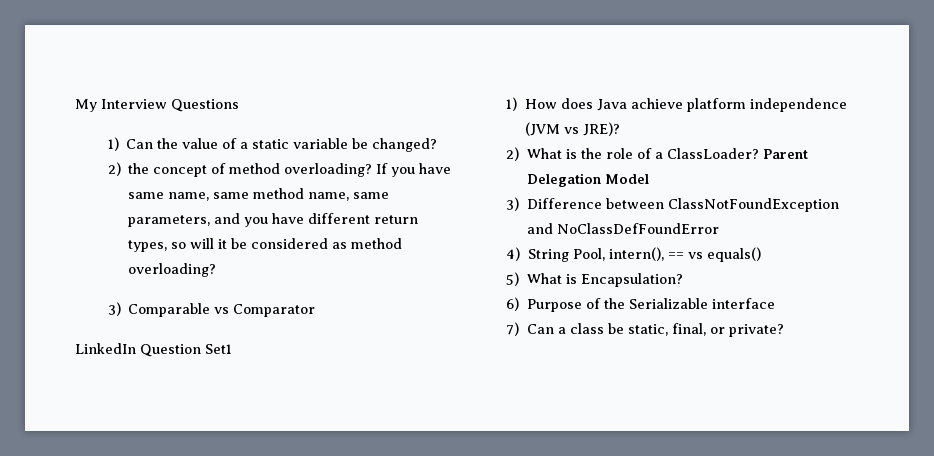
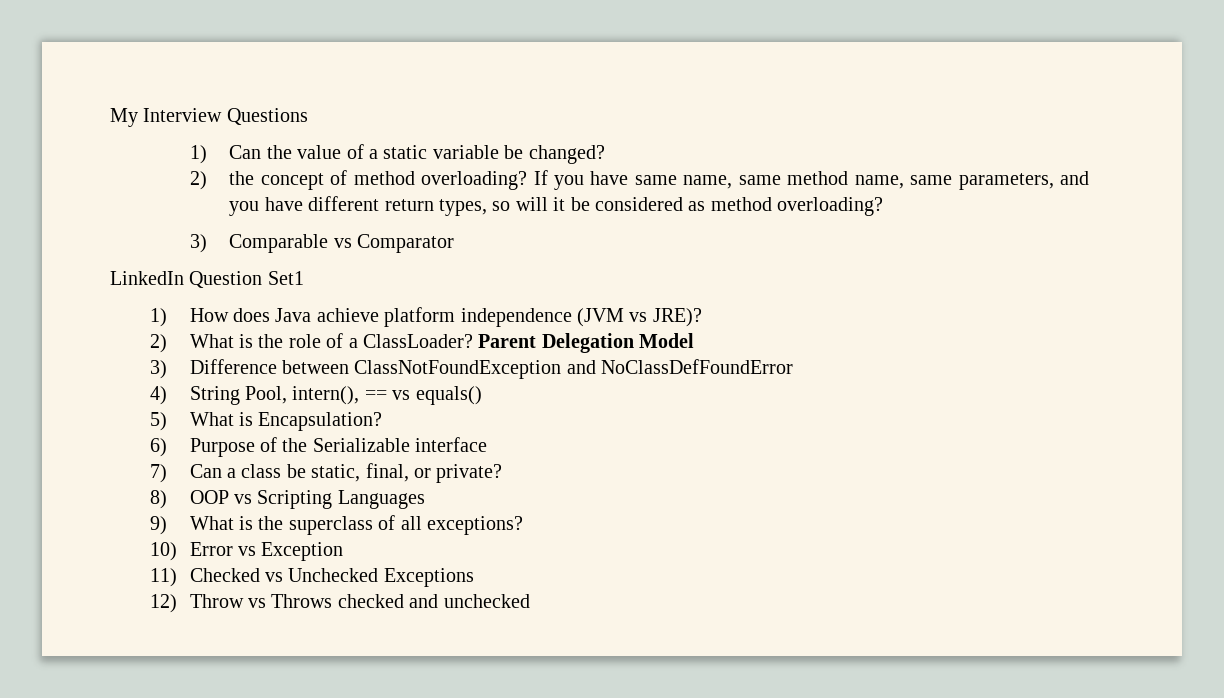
+ 8) OOP vs Scripting Languages
+ 9) What is the superclass of all exceptions?
+ 10) Error vs Exception
+ 11) Checked vs Unchecked Exceptions
+ 12) Throw vs Throws checked and unchecked

